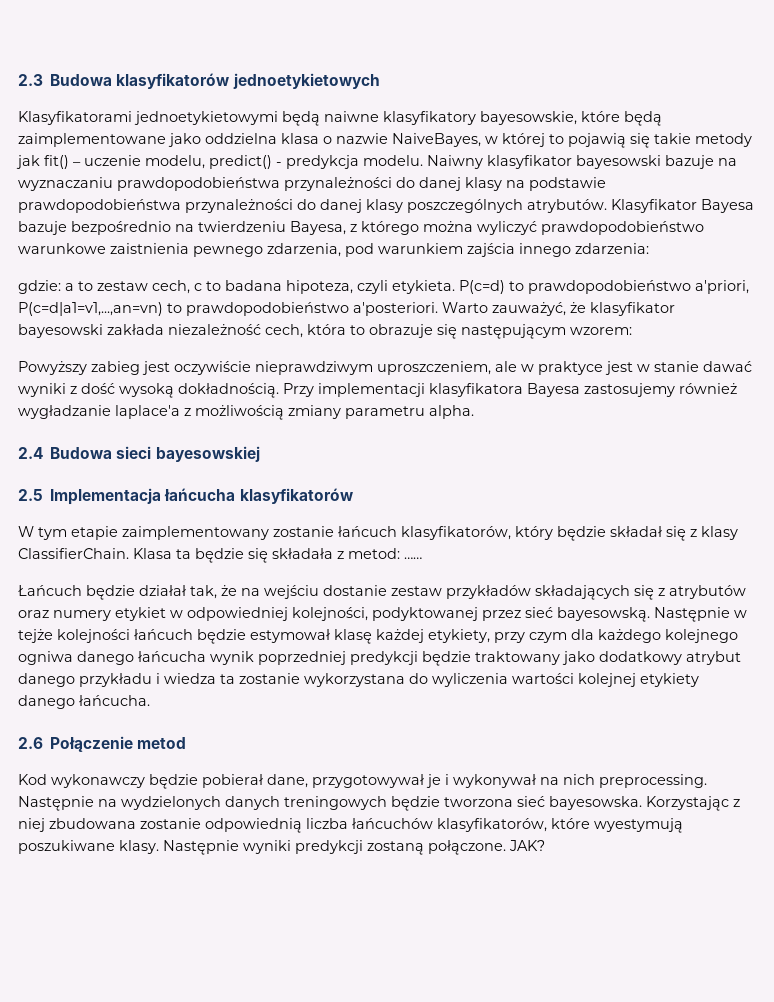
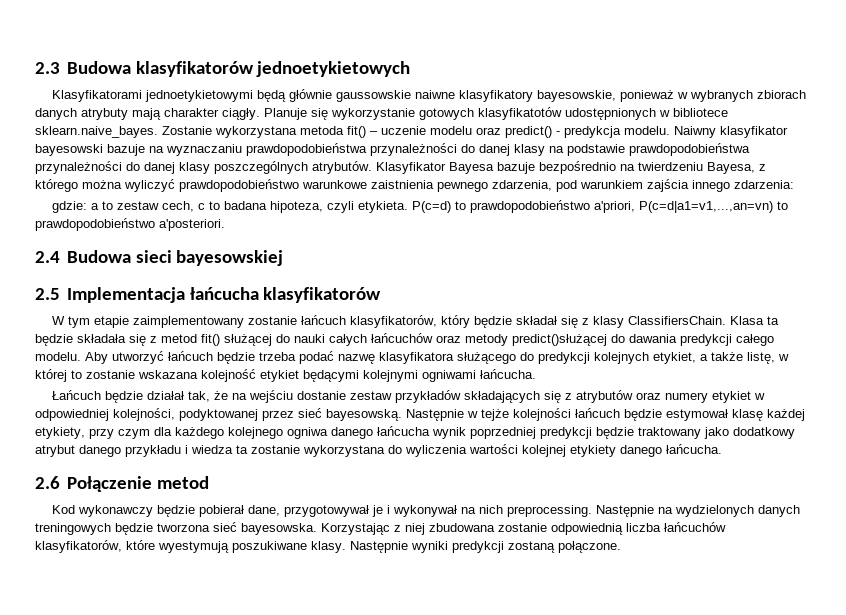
- Klasyfikatorami jednoetykietowymi będą naiwne klasyfikatory bayesowskie, które będą zaimplementowane jako oddzielna klasa o nazwie NaiveBayes, w której to pojawią się takie metody jak fit() – uczenie modelu, predict() - predykcja modelu.
+ Klasyfikatorami jednoetykietowymi będą głównie gaussowskie naiwne klasyfikatory bayesowskie, ponieważ w wybranych zbiorach danych atrybuty mają charakter ciągły. Planuje się wykorzystanie gotowych klasyfikatotów udostępnionych w bibliotece sklearn.naive_bayes. Zostanie wykorzystana metoda fit() – uczenie modelu oraz predict() - predykcja modelu.
- Warto zauważyć, że klasyfikator bayesowski zakłada niezależność cech, która to obrazuje się następującym wzorem:
- Powyższy zabieg jest oczywiście nieprawdziwym uproszczeniem, ale w praktyce jest w stanie dawać wyniki z dość wysoką dokładnością. Przy implementacji klasyfikatora Bayesa zastosujemy również wygładzanie laplace'a z możliwością zmiany parametru alpha.
- W tym etapie zaimplementowany zostanie łańcuch klasyfikatorów, który będzie składał się z klasy ClassifierChain.
+ W tym etapie zaimplementowany zostanie łańcuch klasyfikatorów, który będzie składał się z klasy ClassifiersChain.
- Klasa ta będzie się składała z metod: ……
+ Klasa ta będzie składała się z metod fit() służącej do nauki całych łańcuchów oraz metody predict()służącej do dawania predykcji całego modelu. Aby utworzyć łańcuch będzie trzeba podać nazwę klasyfikatora służącego do predykcji kolejnych etykiet, a także listę, w której to zostanie wskazana kolejność etykiet będącymi kolejnymi ogniwami łańcucha.
- JAK?

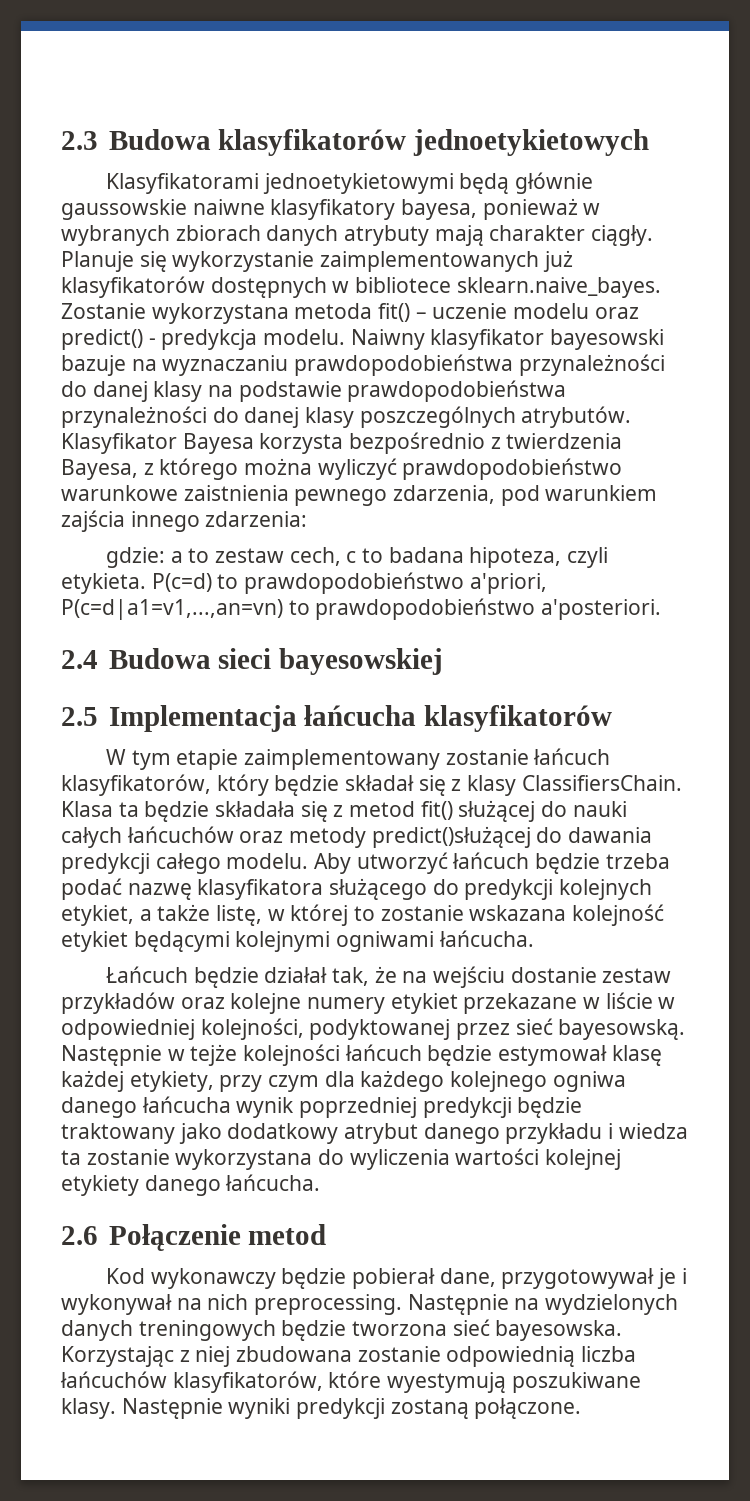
- Klasyfikatorami jednoetykietowymi będą głównie gaussowskie naiwne klasyfikatory bayesowskie, ponieważ w wybranych zbiorach danych atrybuty mają charakter ciągły.
+ Klasyfikatorami jednoetykietowymi będą głównie gaussowskie naiwne klasyfikatory bayesa, ponieważ w wybranych zbiorach danych atrybuty mają charakter ciągły.
- Planuje się wykorzystanie gotowych klasyfikatotów udostępnionych w bibliotece sklearn.naive_bayes. Zostanie wykorzystana metoda fit() – uczenie modelu oraz predict() - predykcja modelu.
+ Planuje się wykorzystanie zaimplementowanych już klasyfikatorów dostępnych w bibliotece sklearn.naive_bayes. Zostanie wykorzystana metoda fit() – uczenie modelu oraz predict() - predykcja modelu.
- Klasyfikator Bayesa bazuje bezpośrednio na twierdzeniu Bayesa, z którego można wyliczyć prawdopodobieństwo warunkowe zaistnienia pewnego zdarzenia, pod warunkiem zajścia innego zdarzenia:
+ Klasyfikator Bayesa korzysta bezpośrednio z twierdzenia Bayesa, z którego można wyliczyć prawdopodobieństwo warunkowe zaistnienia pewnego zdarzenia, pod warunkiem zajścia innego zdarzenia:
- Łańcuch będzie działał tak, że na wejściu dostanie zestaw przykładów składających się z atrybutów oraz numery etykiet w odpowiedniej kolejności, podyktowanej przez sieć bayesowską.
+ Łańcuch będzie działał tak, że na wejściu dostanie zestaw przykładów oraz kolejne numery etykiet przekazane w liście w odpowiedniej kolejności, podyktowanej przez sieć bayesowską.

